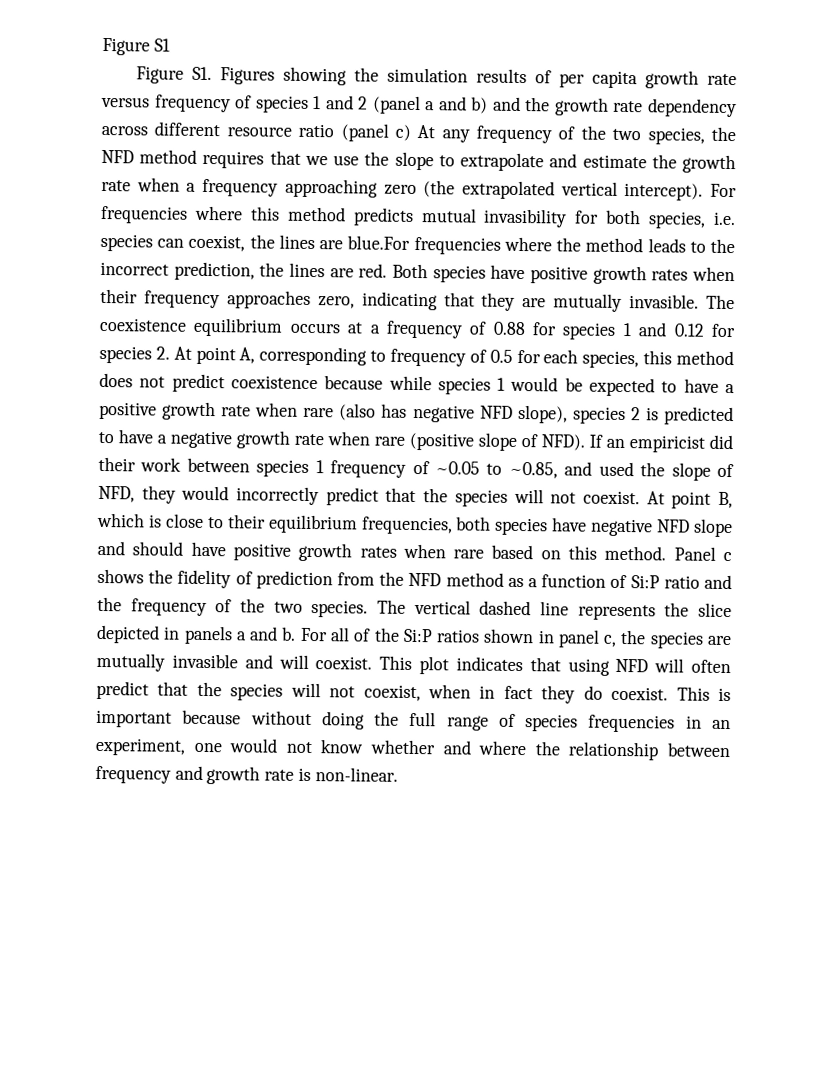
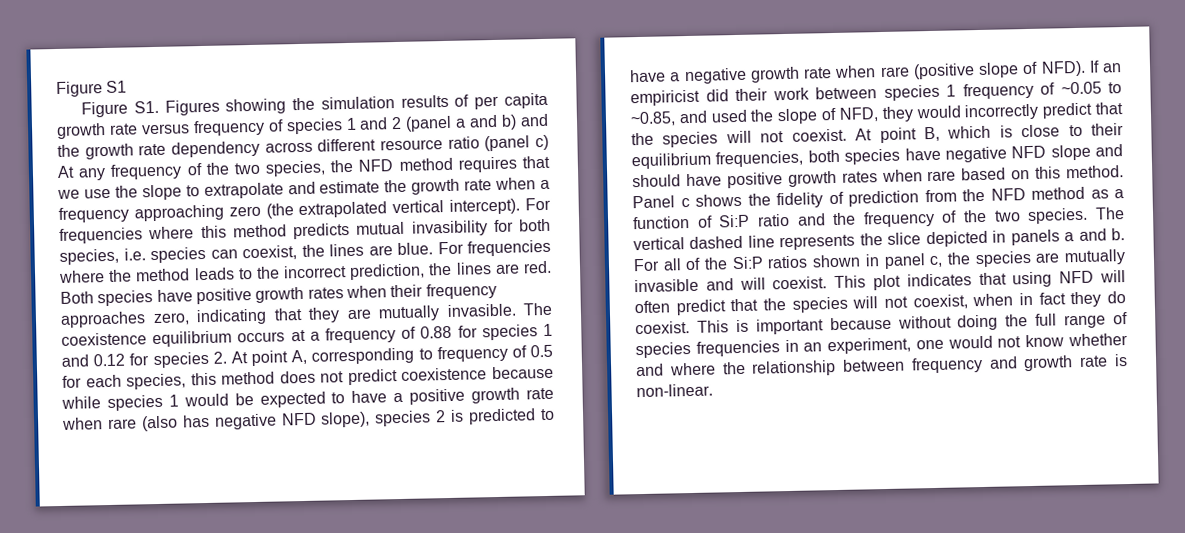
- For frequencies where this method predicts mutual invasibility for both species, i.e. species can coexist, the lines are blue.For frequencies where the method leads to the incorrect prediction, the lines are red.
+ For frequencies where this method predicts mutual invasibility for both species, i.e. species can coexist, the lines are blue. For frequencies where the method leads to the incorrect prediction, the lines are red.

